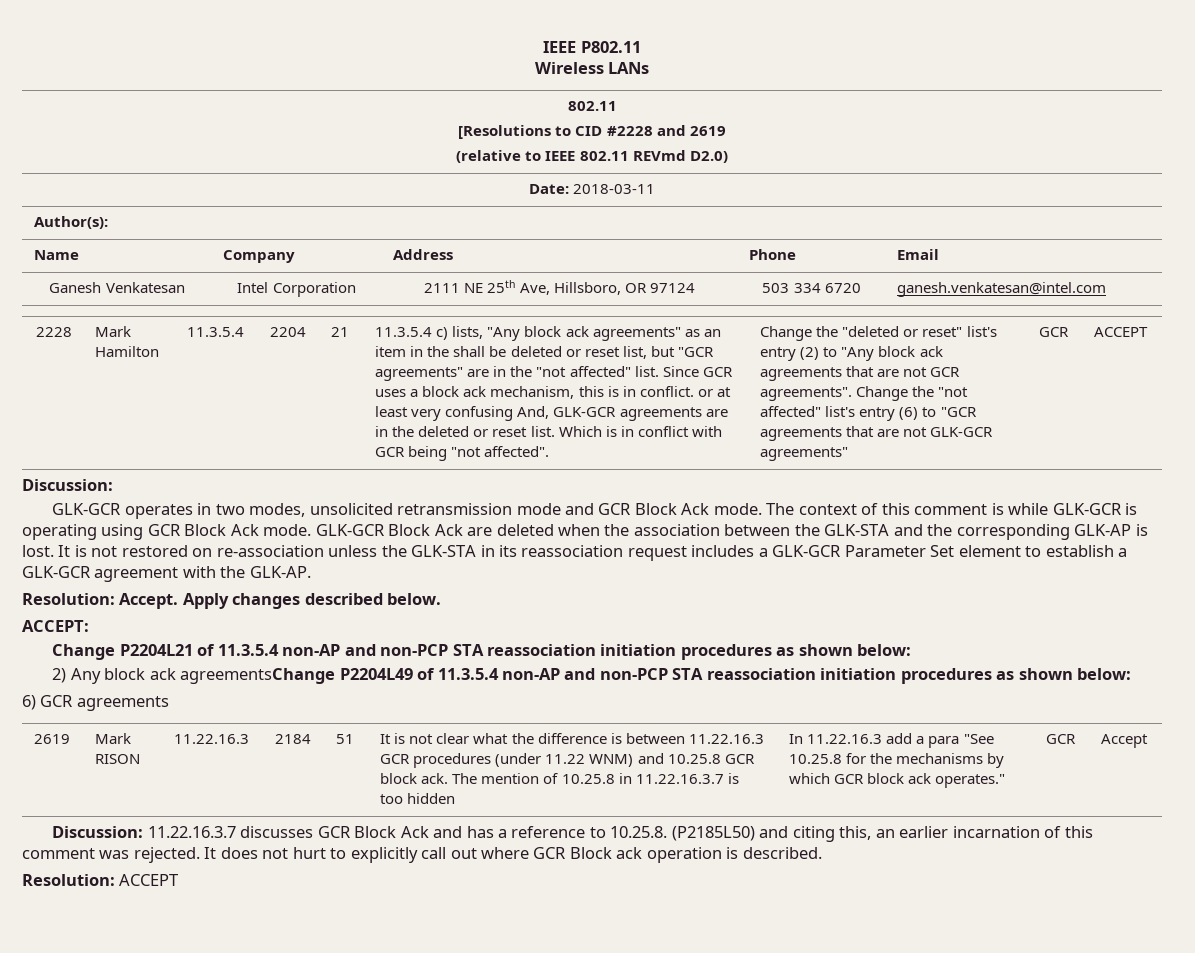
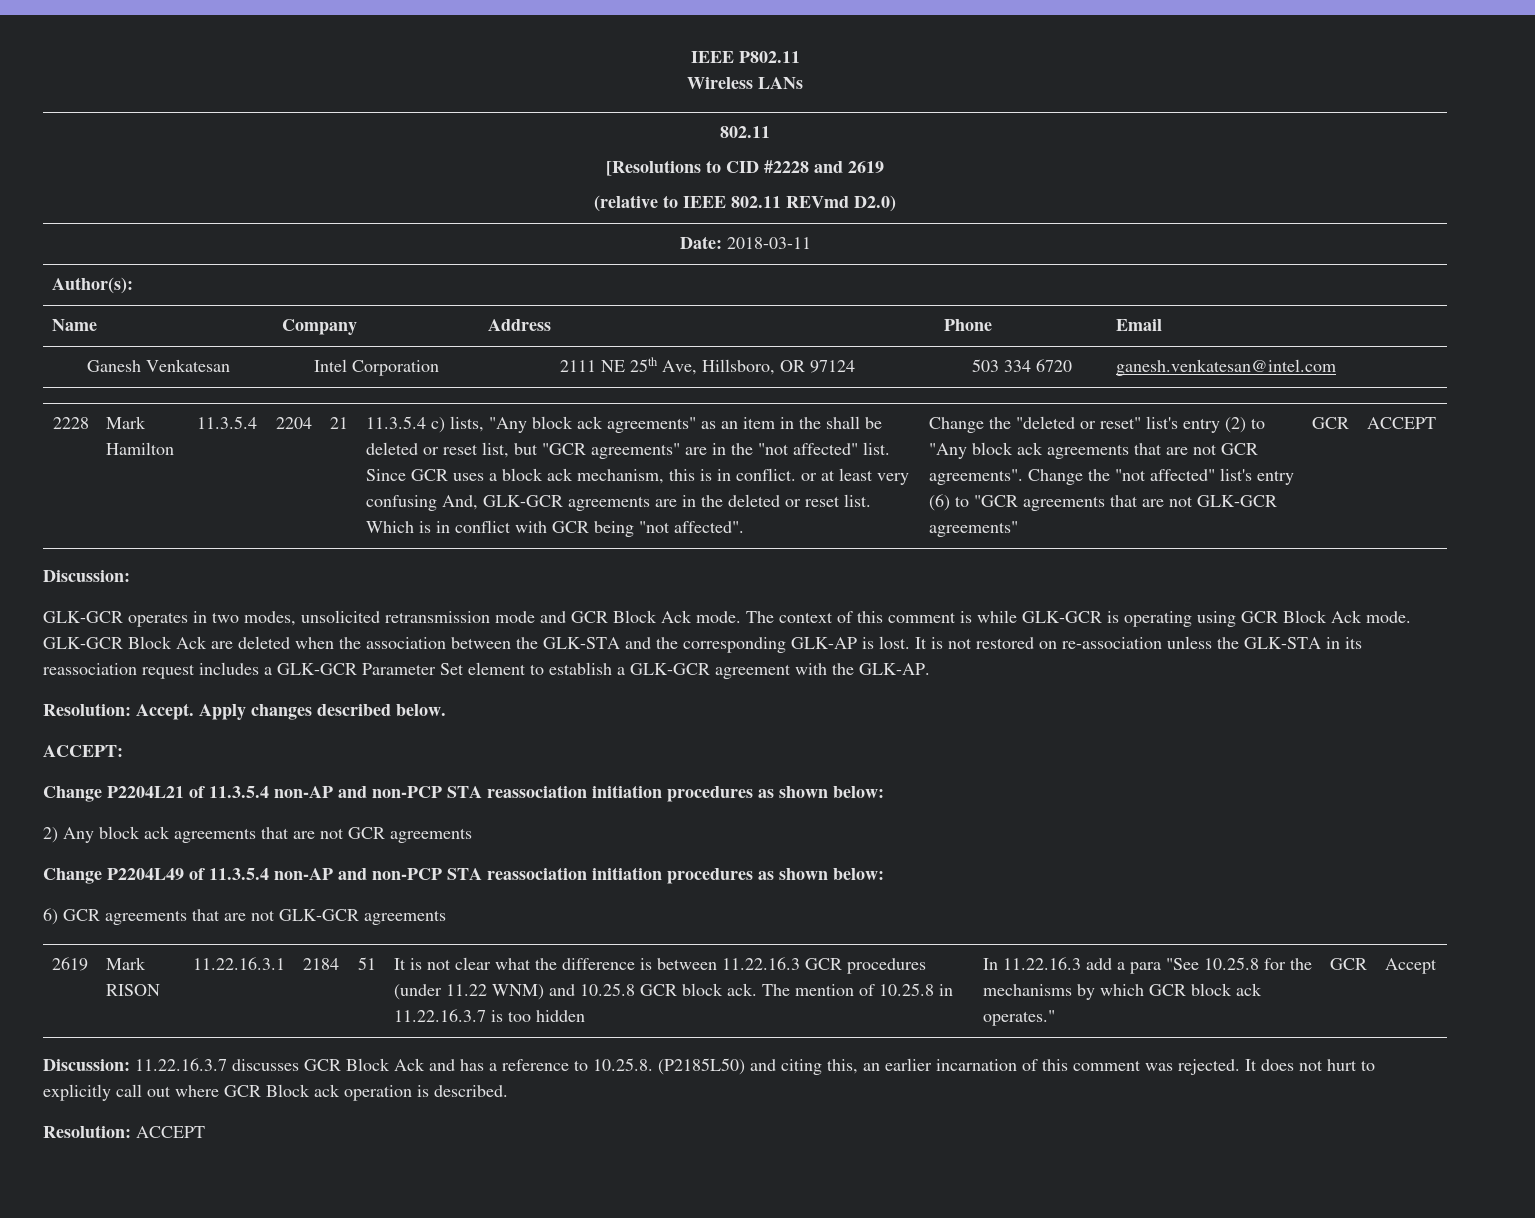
- 2) Any block ack agreementsChange P2204L49 of 11.3.5.4 non-AP and non-PCP STA reassociation initiation procedures as shown below:
+ 2) Any block ack agreements that are not GCR agreements
+ Change P2204L49 of 11.3.5.4 non-AP and non-PCP STA reassociation initiation procedures as shown below:
- 6) GCR agreements
+ 6) GCR agreements that are not GLK-GCR agreements
- Mark RISON | 11.22.16.3
+ Mark RISON | 11.22.16.3.1

